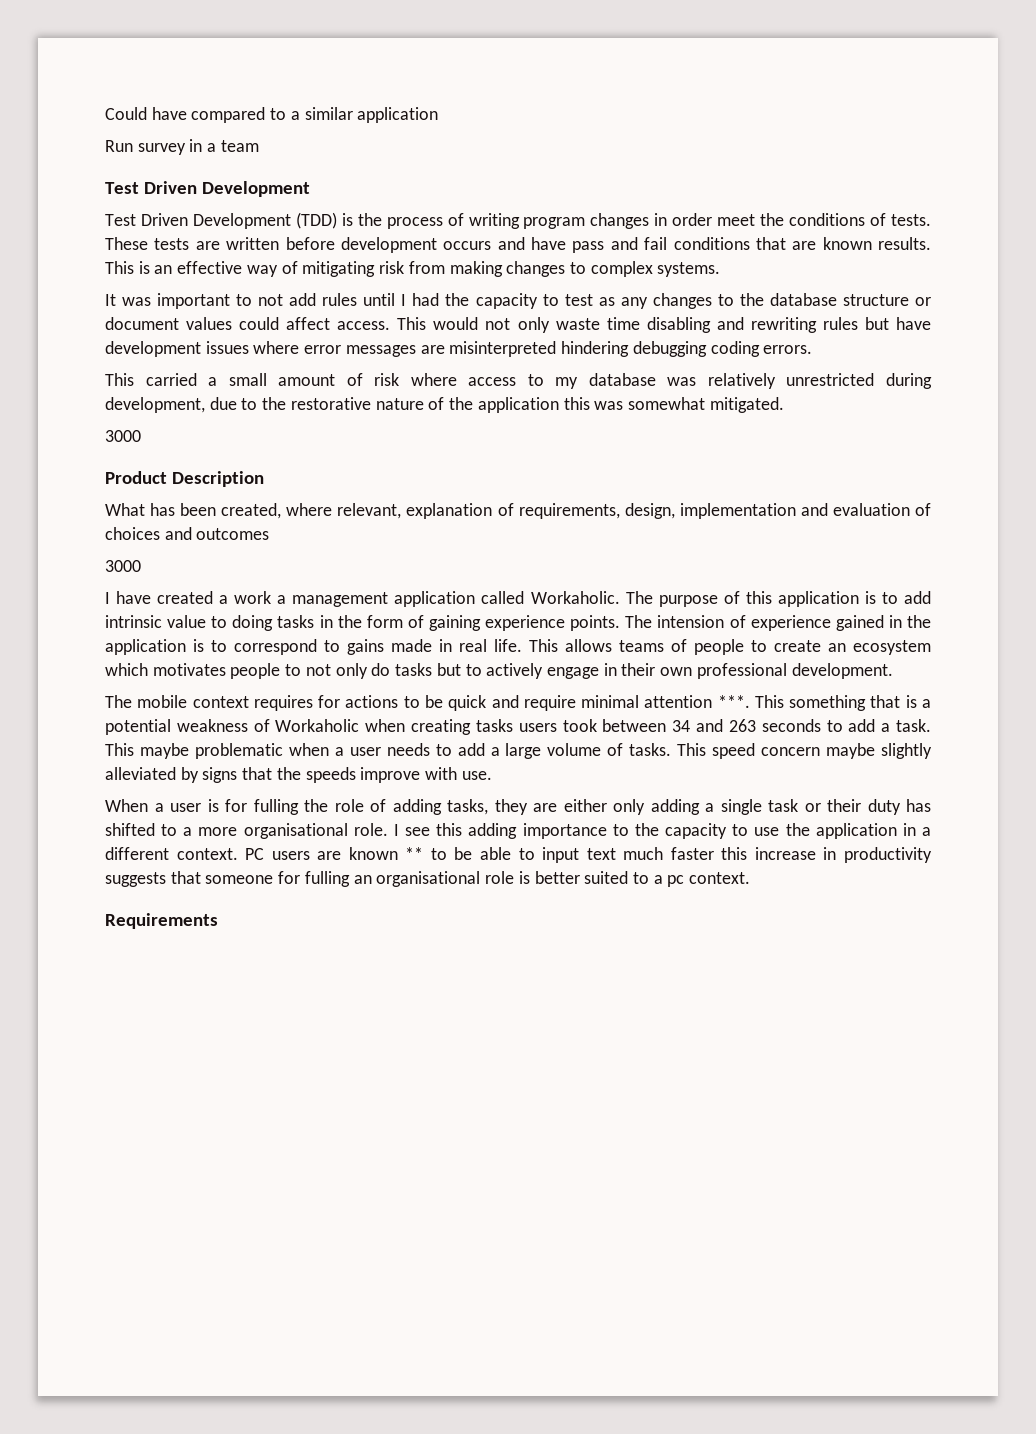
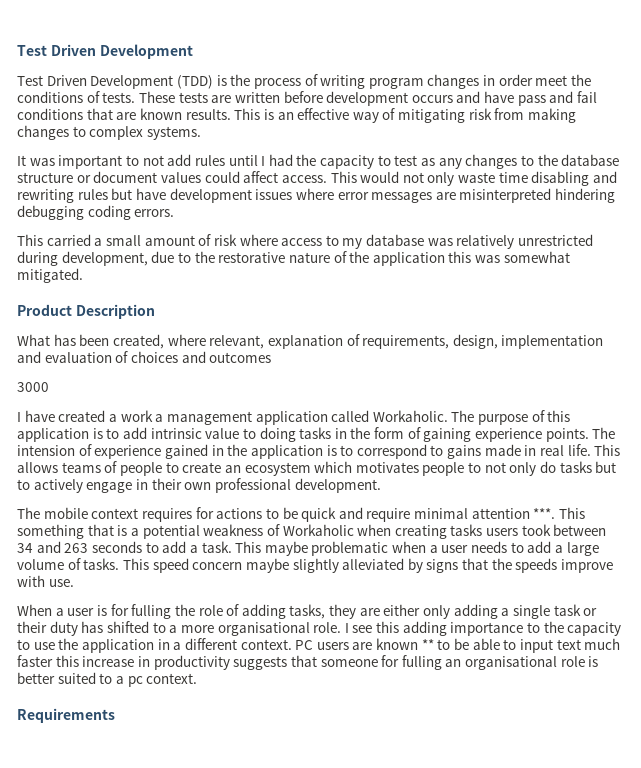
- Could have compared to a similar application
- Run survey in a team
  This carried a small amount of risk where access to my database was relatively unrestricted during development, due to the restorative nature of the application this was somewhat mitigated.
- 3000

